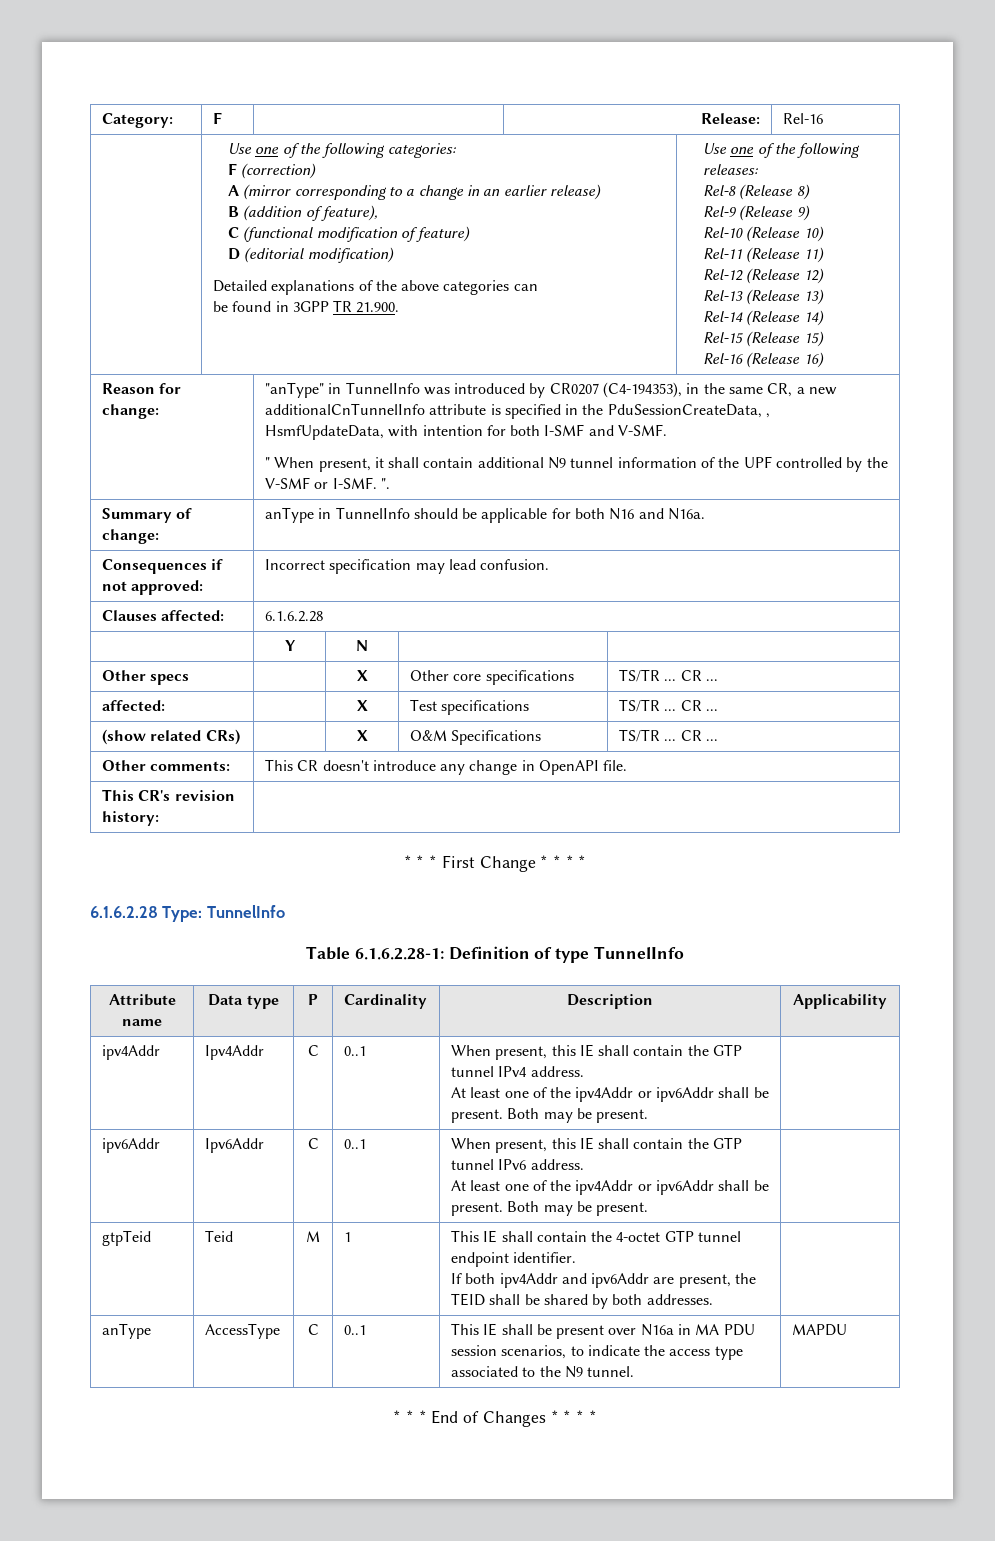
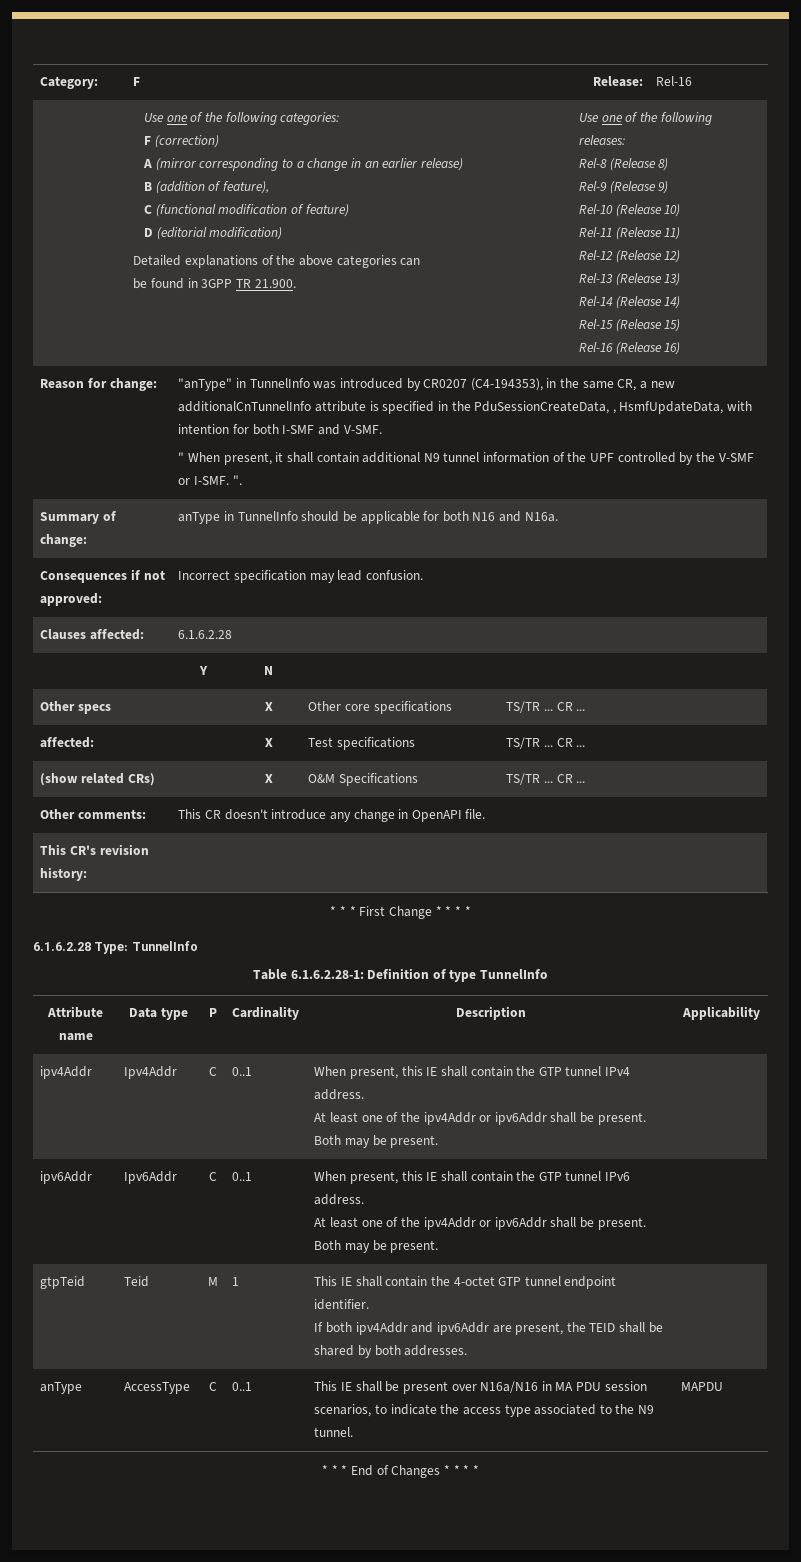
- anType | AccessType | C | 0..1 | This IE shall be present over N16a in MA PDU session scenarios, to indicate the access type associated to the N9 tunnel. | MAPDU
+ anType | AccessType | C | 0..1 | This IE shall be present over N16a/N16 in MA PDU session scenarios, to indicate the access type associated to the N9 tunnel. | MAPDU

